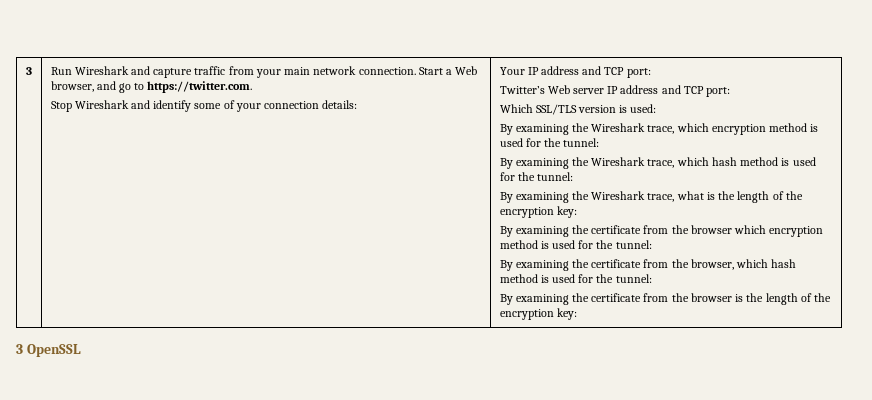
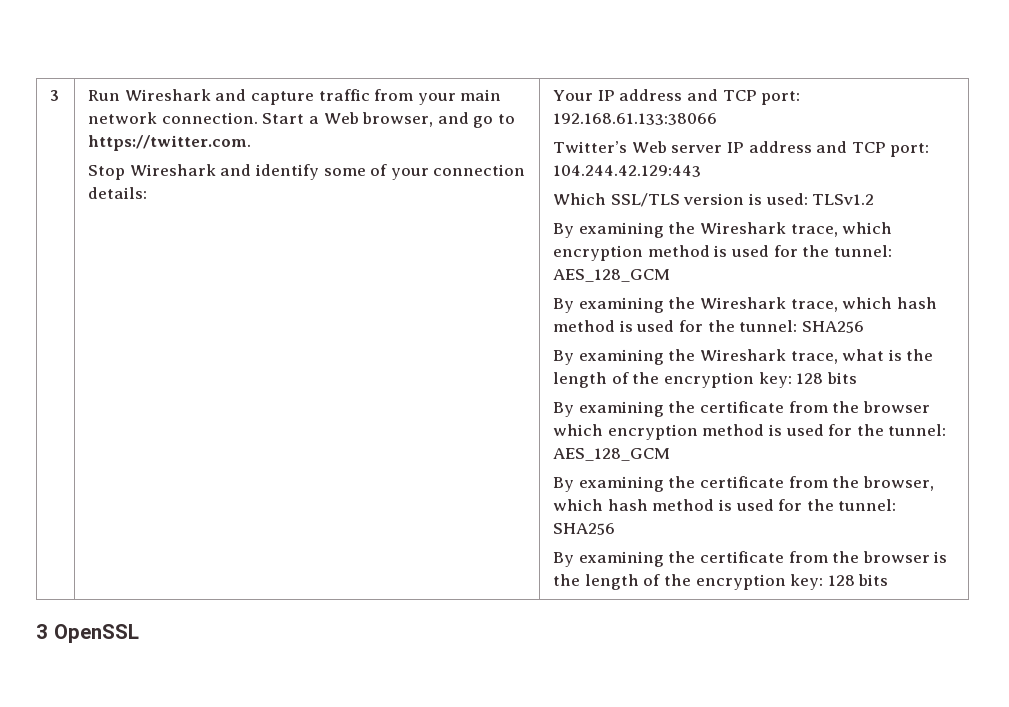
- Your IP address and TCP port:
+ Your IP address and TCP port: 192.168.61.133:38066
- Twitter’s Web server IP address and TCP port:
+ Twitter’s Web server IP address and TCP port: 104.244.42.129:443
- Which SSL/TLS version is used:
+ Which SSL/TLS version is used: TLSv1.2
- By examining the Wireshark trace, which encryption method is used for the tunnel:
+ By examining the Wireshark trace, which encryption method is used for the tunnel: AES_128_GCM
- By examining the Wireshark trace, which hash method is used for the tunnel:
+ By examining the Wireshark trace, which hash method is used for the tunnel: SHA256
- By examining the Wireshark trace, what is the length of the encryption key:
+ By examining the Wireshark trace, what is the length of the encryption key: 128 bits
- By examining the certificate from the browser which encryption method is used for the tunnel:
+ By examining the certificate from the browser which encryption method is used for the tunnel: AES_128_GCM
- By examining the certificate from the browser, which hash method is used for the tunnel:
+ By examining the certificate from the browser, which hash method is used for the tunnel: SHA256
- By examining the certificate from the browser is the length of the encryption key:
+ By examining the certificate from the browser is the length of the encryption key: 128 bits

